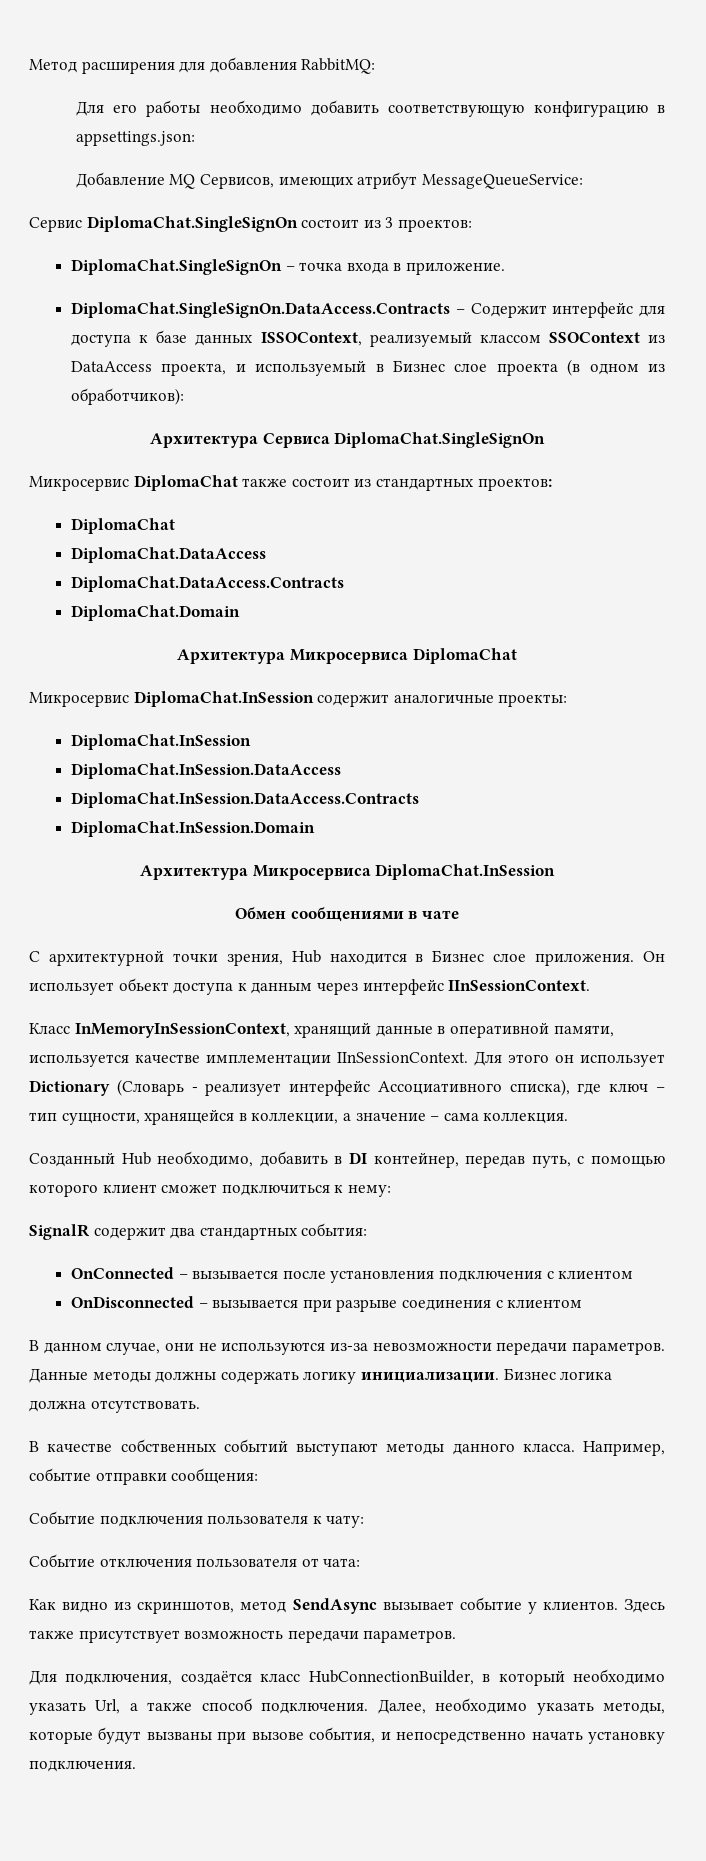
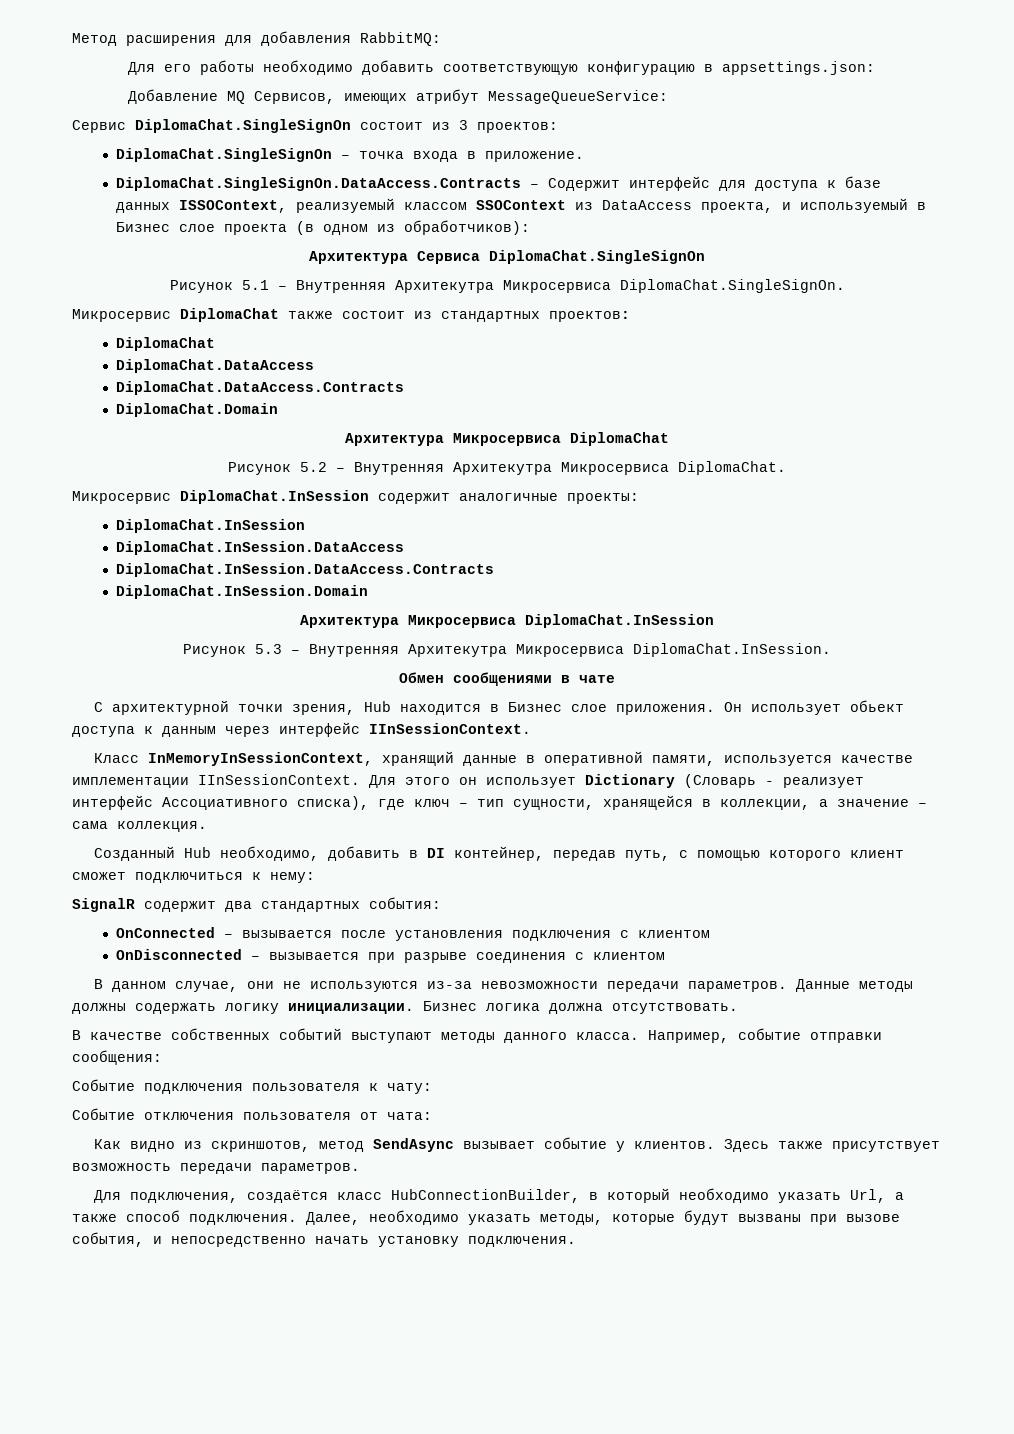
+ Рисунок 5.1 – Внутренняя Архитекутра Микросервиса DiplomaChat.SingleSignOn.
+ Рисунок 5.2 – Внутренняя Архитекутра Микросервиса DiplomaChat.
+ Рисунок 5.3 – Внутренняя Архитекутра Микросервиса DiplomaChat.InSession.

